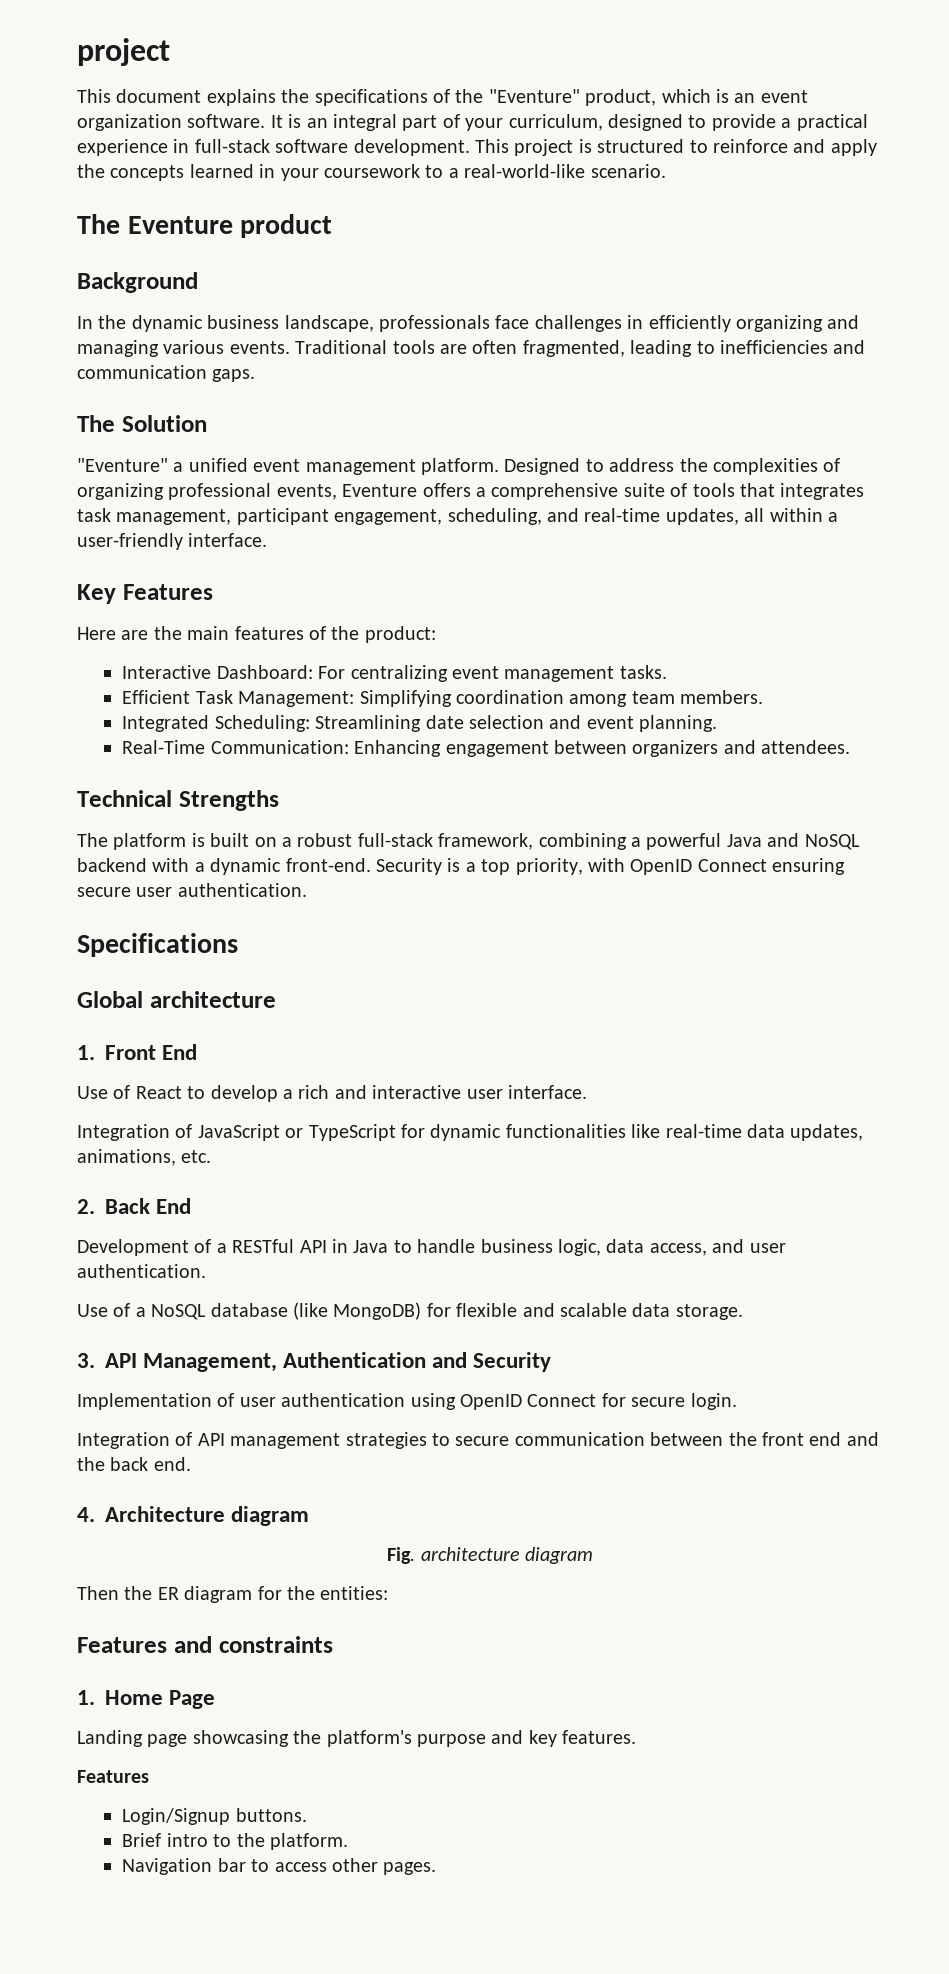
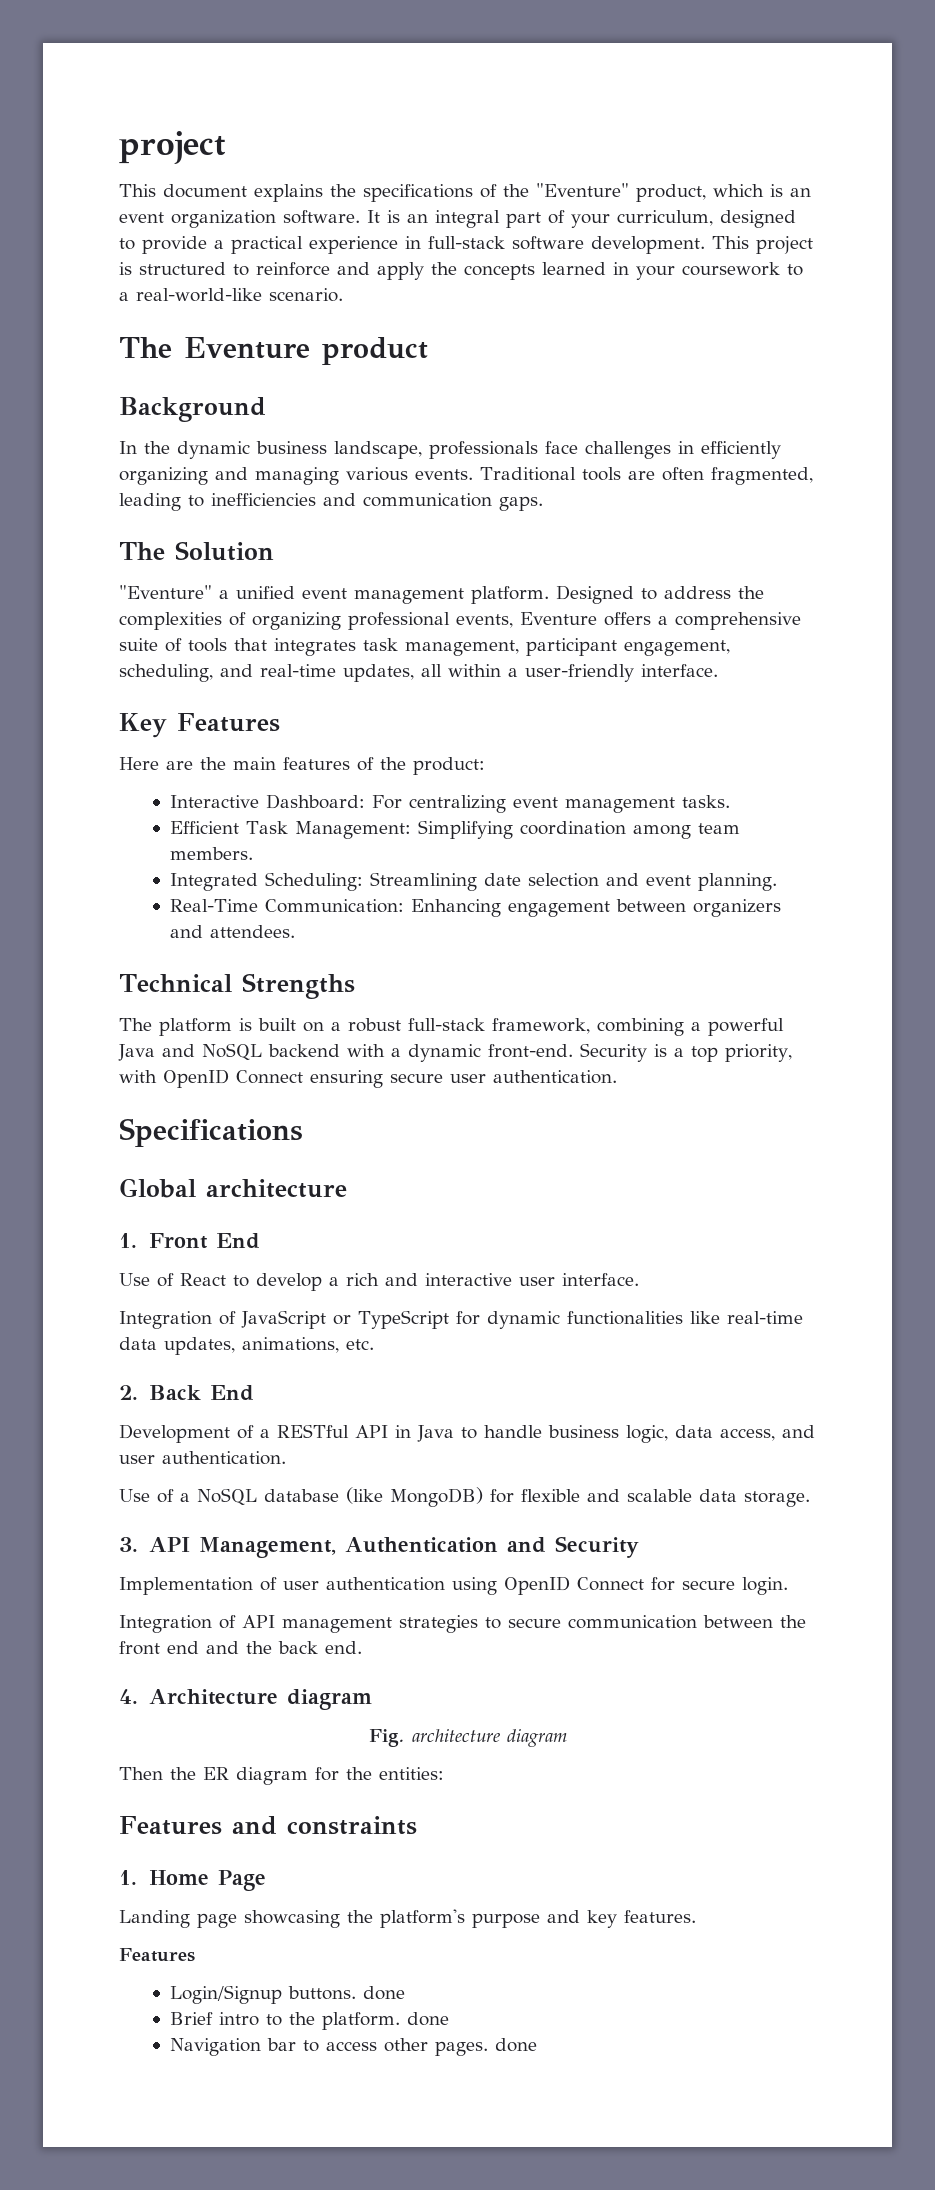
- Login/Signup buttons.
+ Login/Signup buttons. done
- Brief intro to the platform.
+ Brief intro to the platform. done
- Navigation bar to access other pages.
+ Navigation bar to access other pages. done

